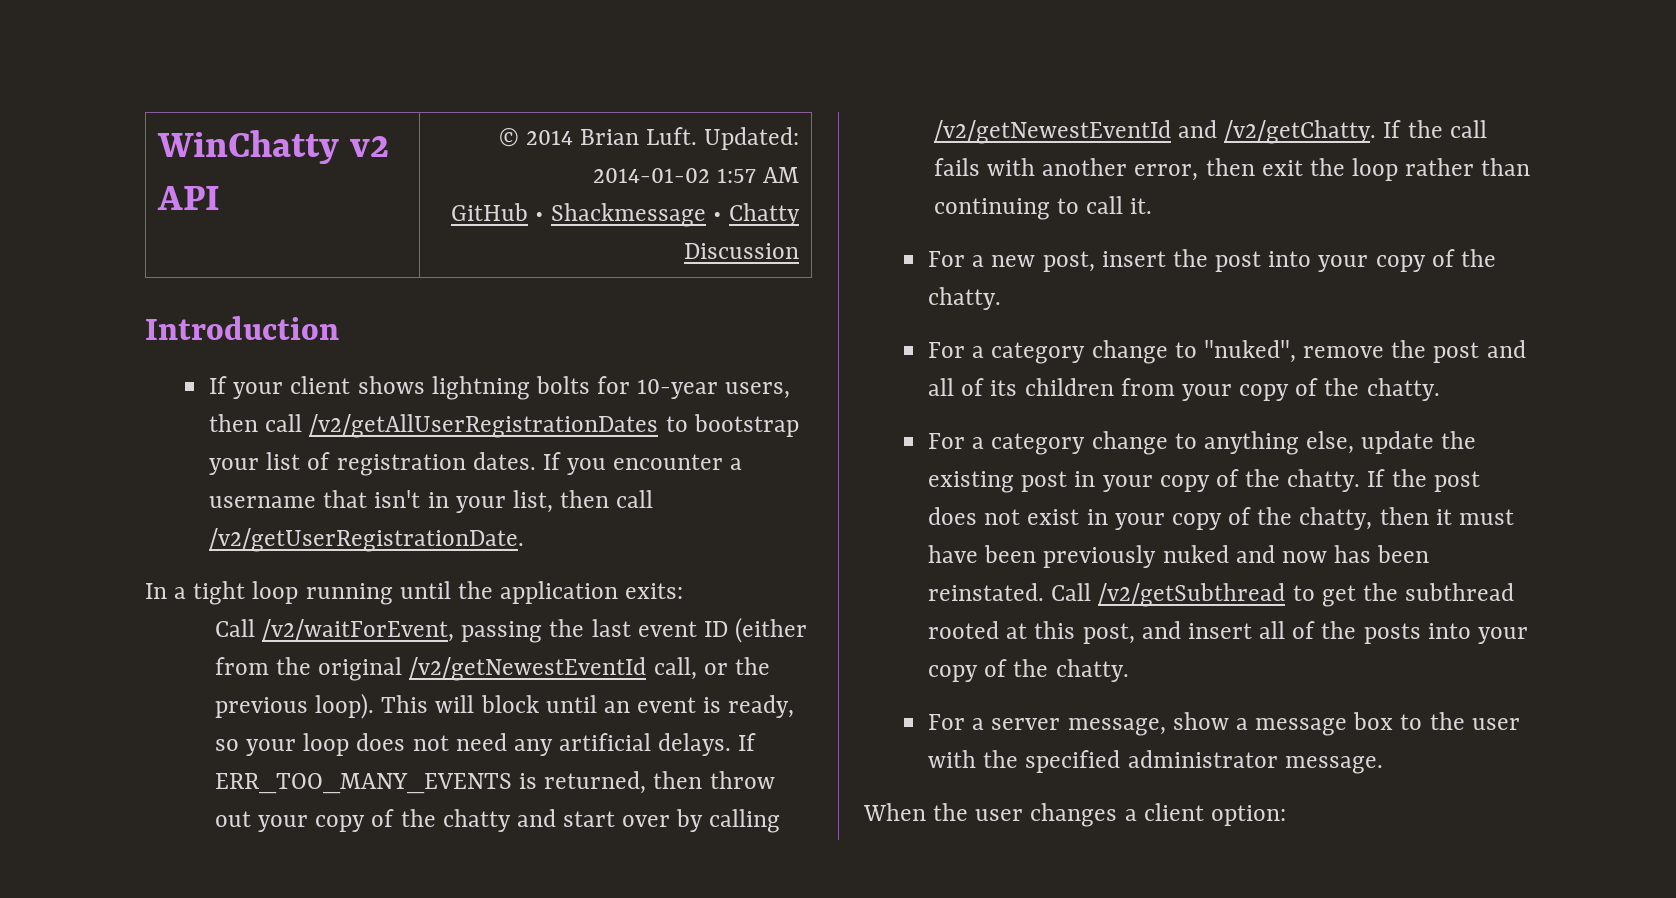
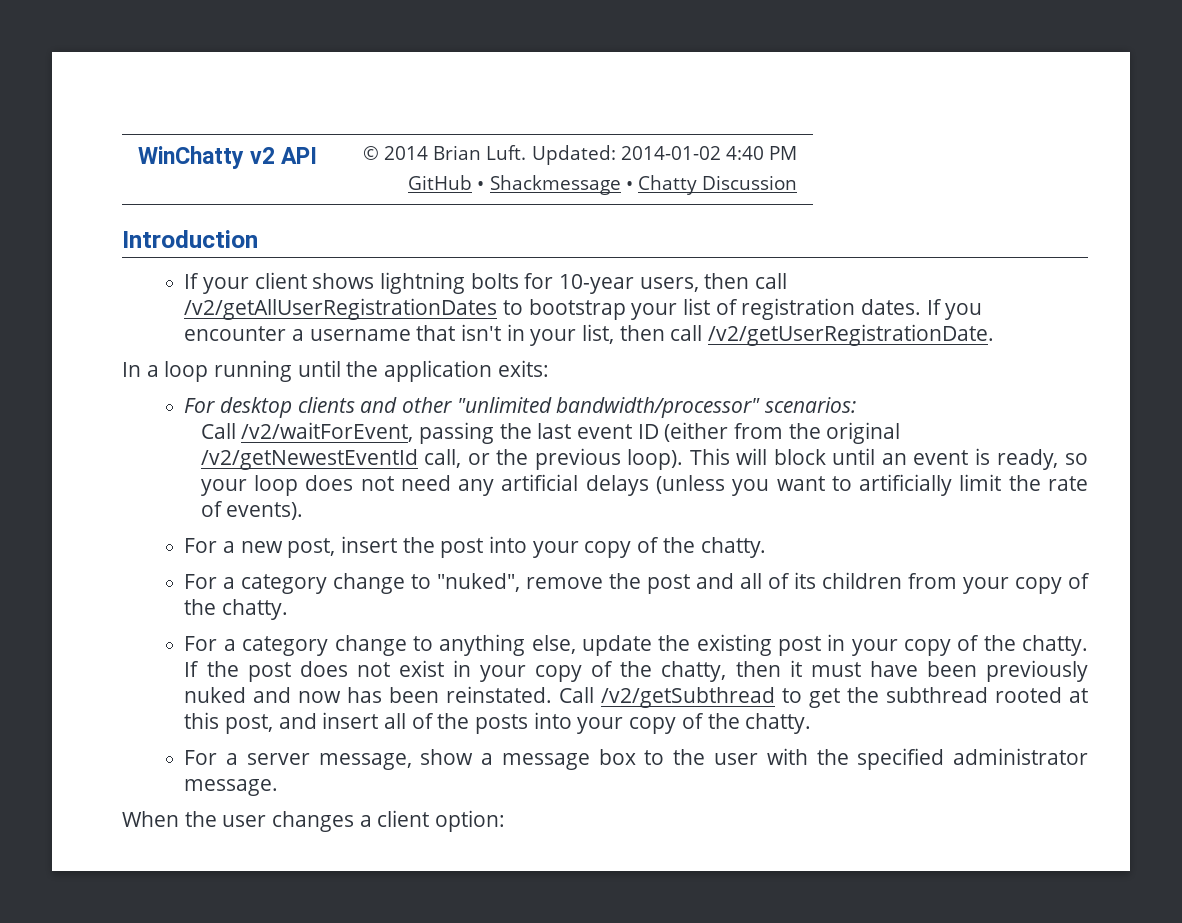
- WinChatty v2 API | © 2014 Brian Luft. Updated: 2014-01-02 1:57 AM
+ WinChatty v2 API | © 2014 Brian Luft. Updated: 2014-01-02 4:40 PM
- In a tight loop running until the application exits:
+ In a loop running until the application exits:
+ For desktop clients and other "unlimited bandwidth/processor" scenarios:
- This will block until an event is ready, so your loop does not need any artificial delays. If ERR_TOO_MANY_EVENTS is returned, then throw out your copy of the chatty and start over by calling /v2/getNewestEventId and /v2/getChatty. If the call fails with another error, then exit the loop rather than continuing to call it.
+ This will block until an event is ready, so your loop does not need any artificial delays (unless you want to artificially limit the rate of events).

